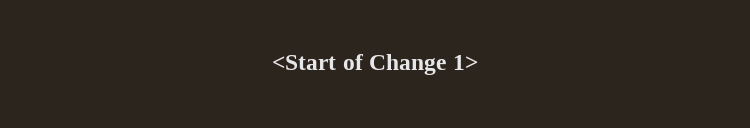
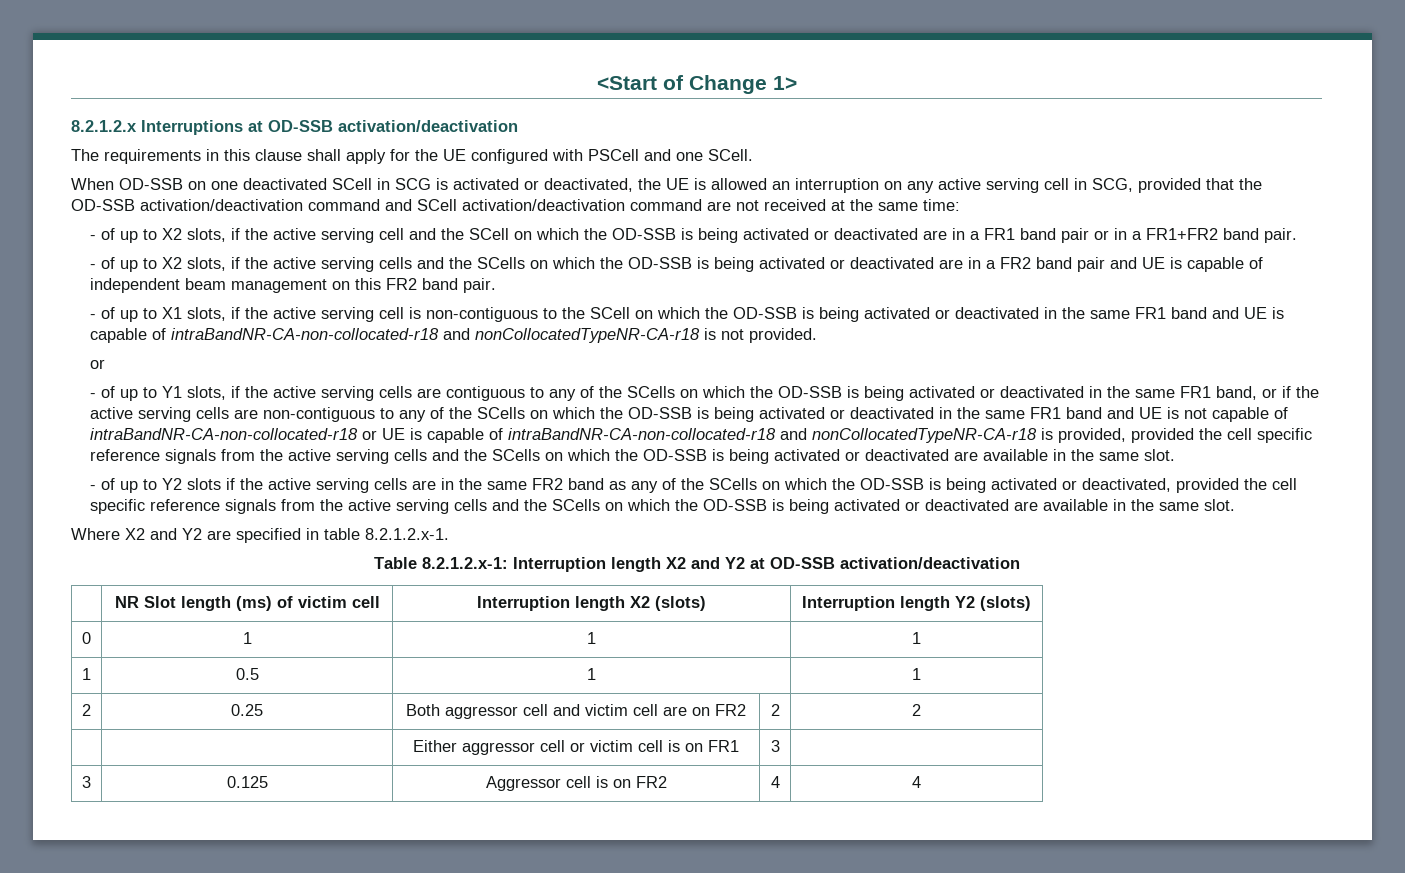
+ 8.2.1.2.x Interruptions at OD-SSB activation/deactivation
+ The requirements in this clause shall apply for the UE configured with PSCell and one SCell.
+ When OD-SSB on one deactivated SCell in SCG is activated or deactivated, the UE is allowed an interruption on any active serving cell in SCG, provided that the OD-SSB activation/deactivation command and SCell activation/deactivation command are not received at the same time:
+ - of up to X2 slots, if the active serving cell and the SCell on which the OD-SSB is being activated or deactivated are in a FR1 band pair or in a FR1+FR2 band pair.
+ - of up to X2 slots, if the active serving cells and the SCells on which the OD-SSB is being activated or deactivated are in a FR2 band pair and UE is capable of independent beam management on this FR2 band pair.
+ - of up to X1 slots, if the active serving cell is non-contiguous to the SCell on which the OD-SSB is being activated or deactivated in the same FR1 band and UE is capable of intraBandNR-CA-non-collocated-r18 and nonCollocatedTypeNR-CA-r18 is not provided.
+ or
+ - of up to Y1 slots, if the active serving cells are contiguous to any of the SCells on which the OD-SSB is being activated or deactivated in the same FR1 band, or if the active serving cells are non-contiguous to any of the SCells on which the OD-SSB is being activated or deactivated in the same FR1 band and UE is not capable of intraBandNR-CA-non-collocated-r18 or UE is capable of intraBandNR-CA-non-collocated-r18 and nonCollocatedTypeNR-CA-r18 is provided, provided the cell specific reference signals from the active serving cells and the SCells on which the OD-SSB is being activated or deactivated are available in the same slot.
+ - of up to Y2 slots if the active serving cells are in the same FR2 band as any of the SCells on which the OD-SSB is being activated or deactivated, provided the cell specific reference signals from the active serving cells and the SCells on which the OD-SSB is being activated or deactivated are available in the same slot.
+ Where X2 and Y2 are specified in table 8.2.1.2.x-1.
+ Table 8.2.1.2.x-1: Interruption length X2 and Y2 at OD-SSB activation/deactivation
+ | NR Slot length (ms) of victim cell | Interruption length X2 (slots) | Interruption length Y2 (slots)
+ 0 | 1 | 1 | 1
+ 1 | 0.5 | 1 | 1
+ 2 | 0.25 | Both aggressor cell and victim cell are on FR2 | 2 | 2
+ | | Either aggressor cell or victim cell is on FR1 | 3 |
+ 3 | 0.125 | Aggressor cell is on FR2 | 4 | 4

